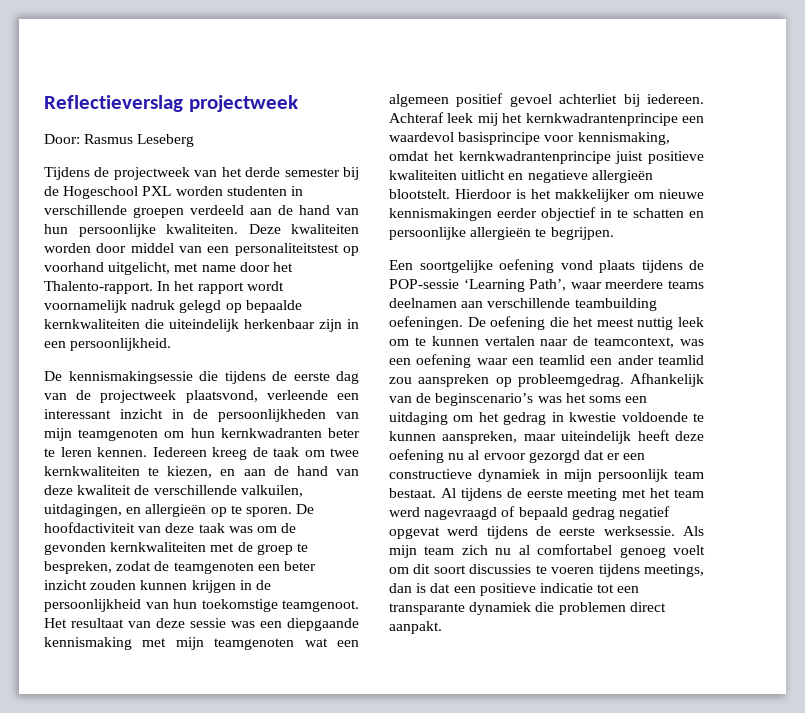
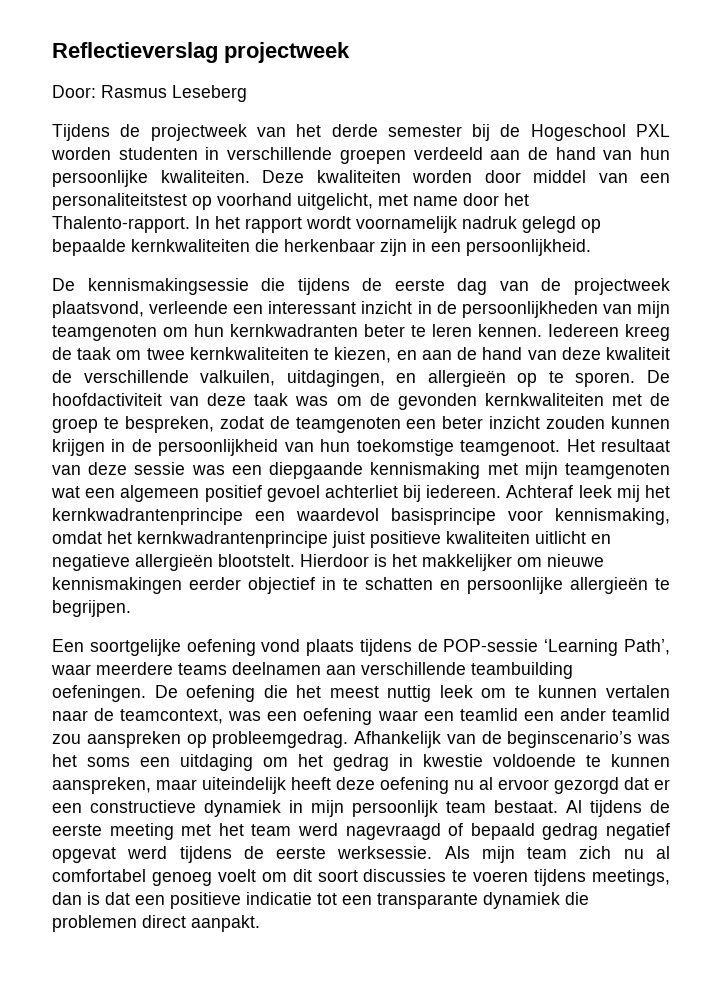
- In het rapport wordt voornamelijk nadruk gelegd op bepaalde kernkwaliteiten die uiteindelijk herkenbaar zijn in een persoonlijkheid.
+ In het rapport wordt voornamelijk nadruk gelegd op bepaalde kernkwaliteiten die herkenbaar zijn in een persoonlijkheid.

